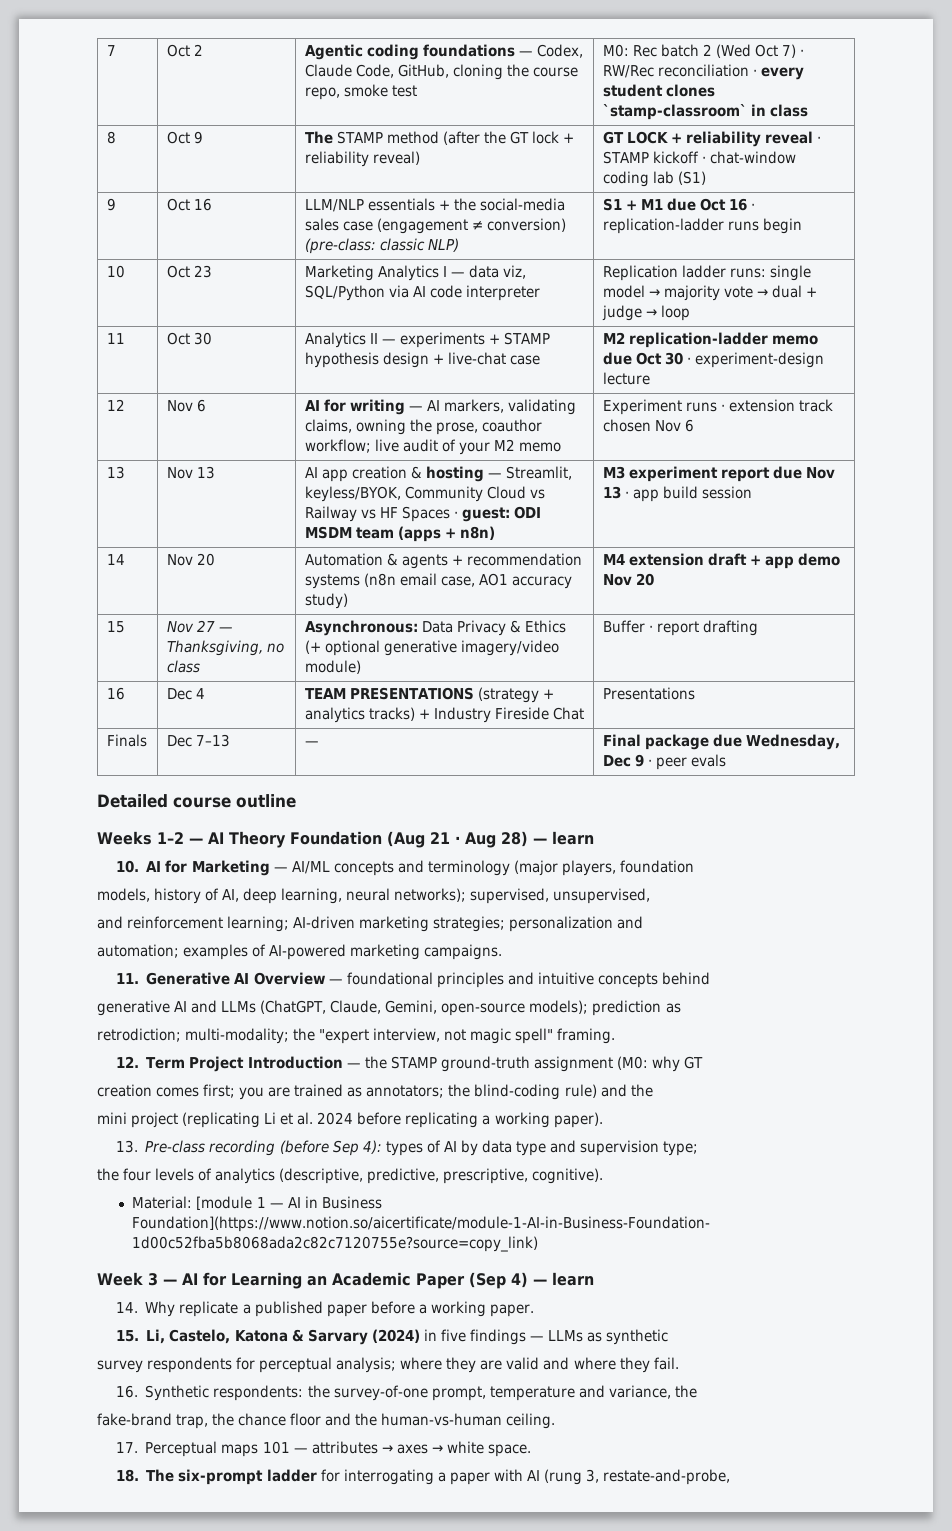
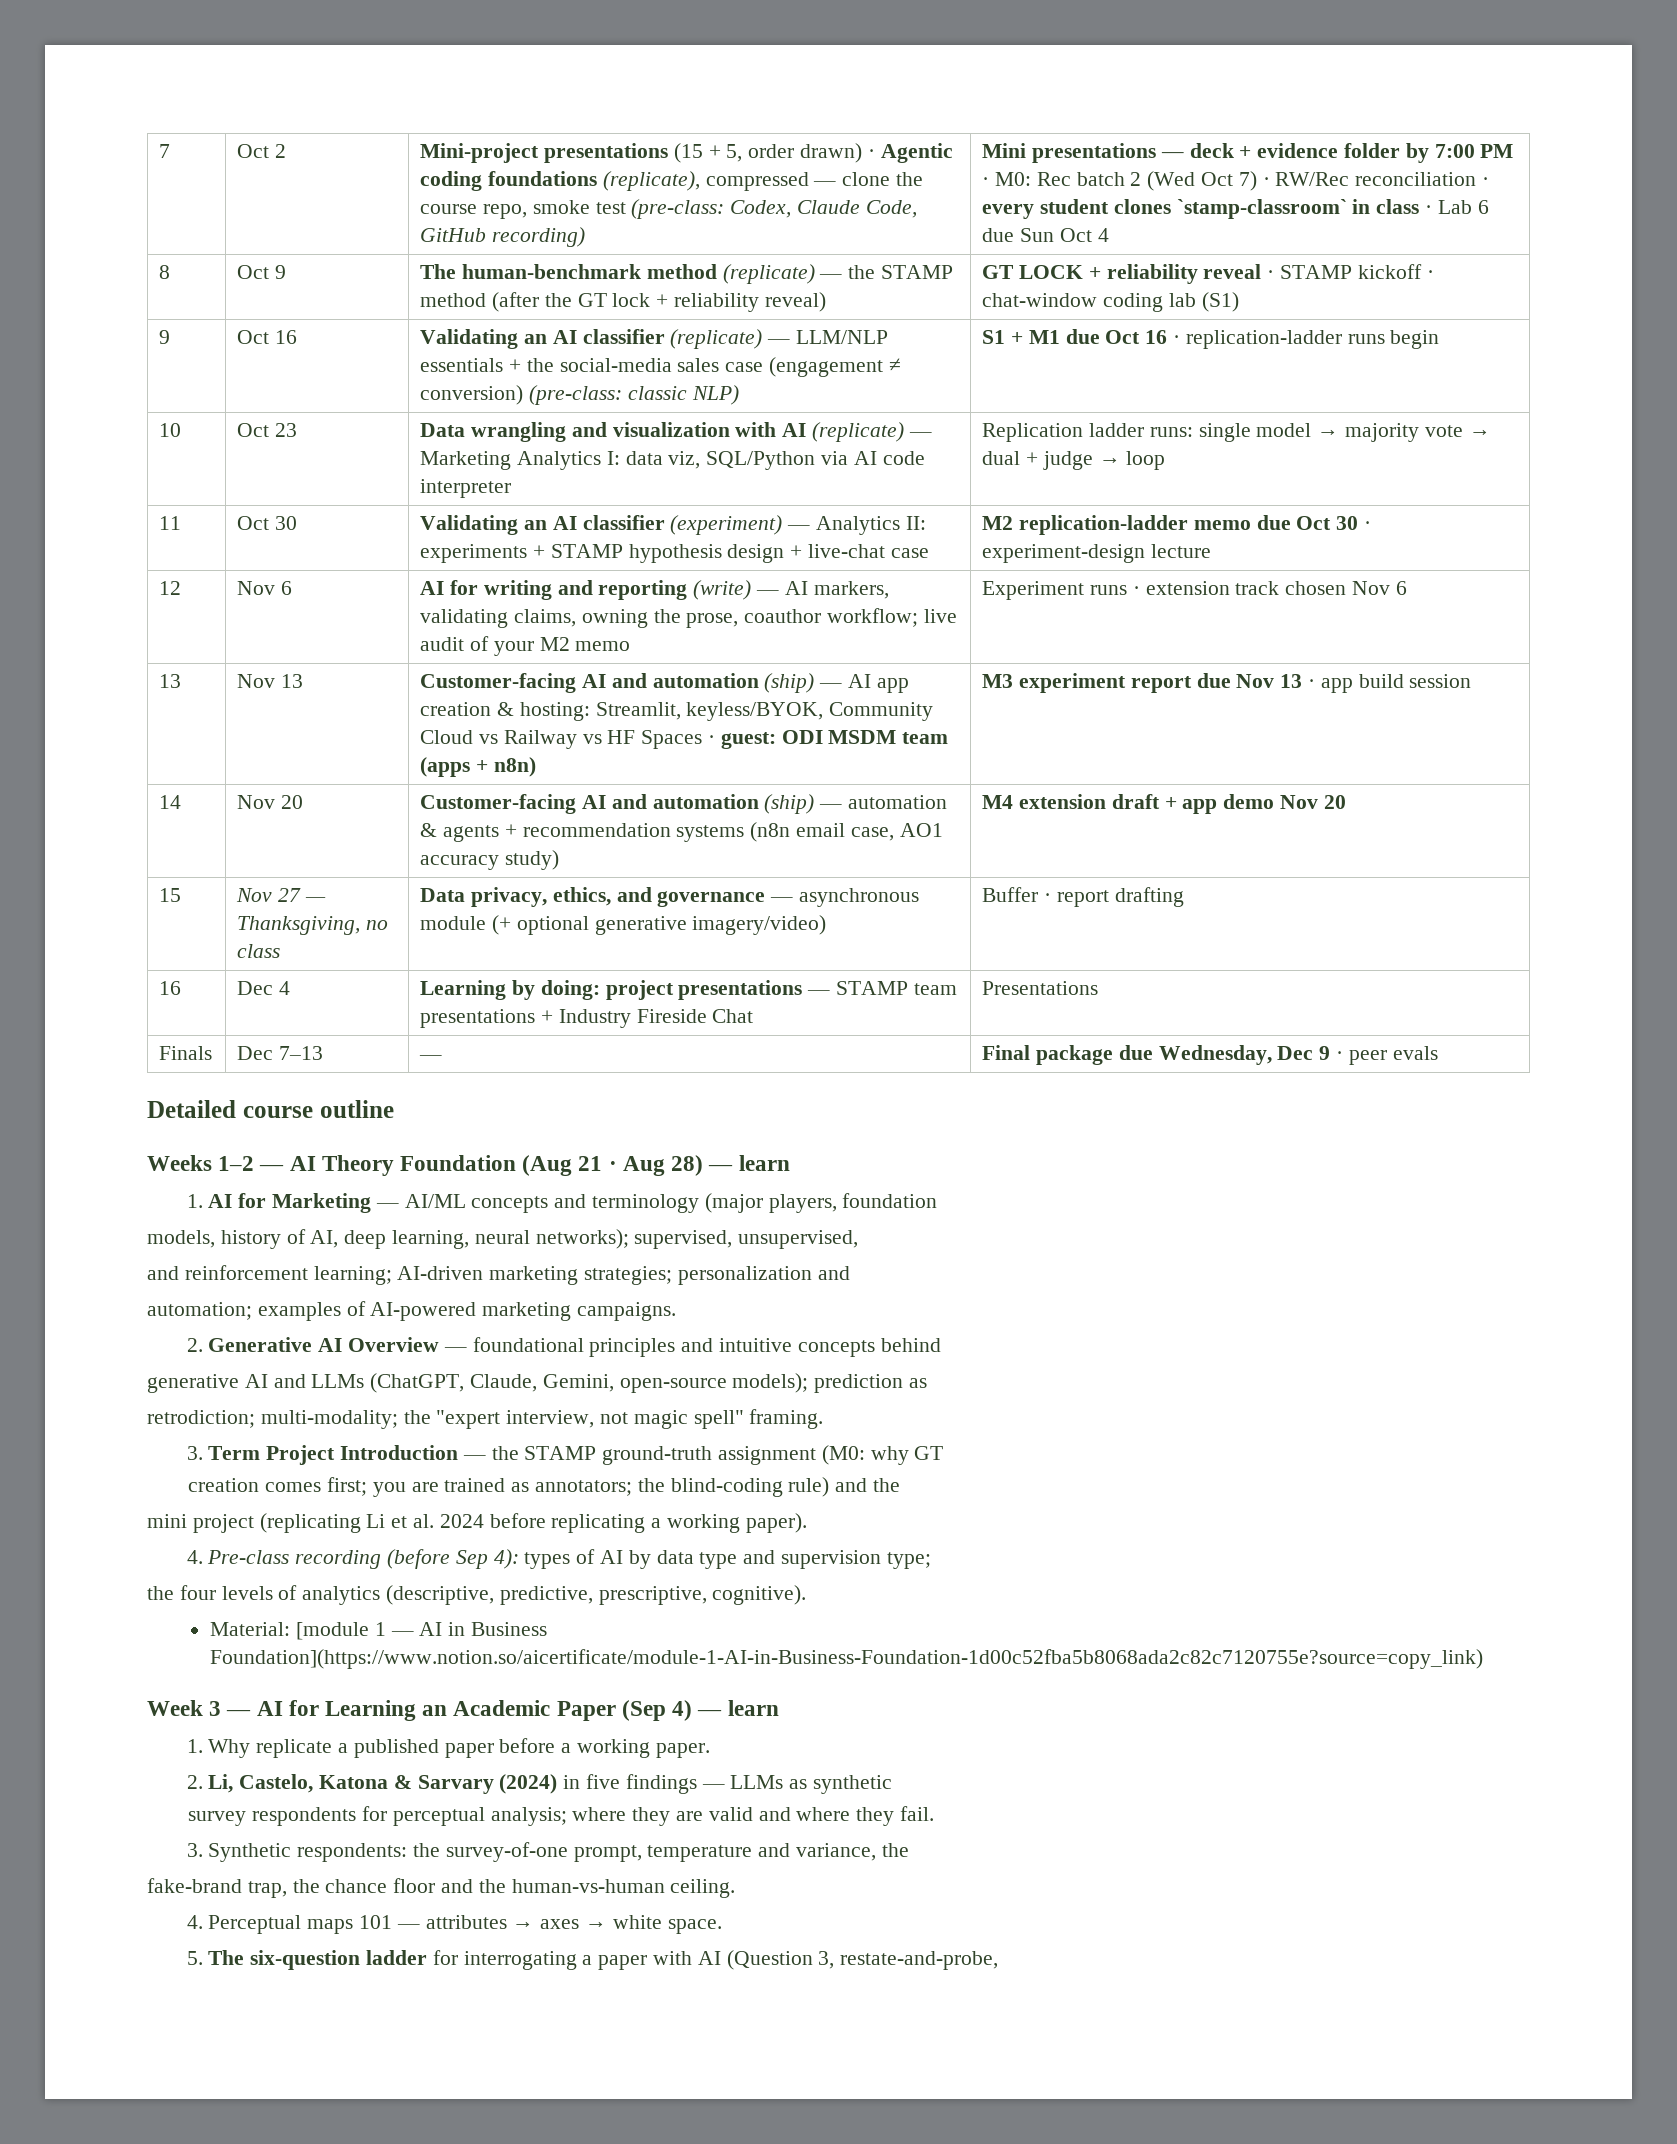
- Agentic coding foundations — Codex, Claude Code, GitHub, cloning the course repo, smoke test | M0: Rec batch 2 (Wed Oct 7) · RW/Rec reconciliation · every student clones `stamp-classroom` in class
+ Mini-project presentations (15 + 5, order drawn) · Agentic coding foundations (replicate), compressed — clone the course repo, smoke test (pre-class: Codex, Claude Code, GitHub recording) | Mini presentations — deck + evidence folder by 7:00 PM · M0: Rec batch 2 (Wed Oct 7) · RW/Rec reconciliation · every student clones `stamp-classroom` in class · Lab 6 due Sun Oct 4
- 8 | Oct 9 | The STAMP method (after the GT lock + reliability reveal) | GT LOCK + reliability reveal · STAMP kickoff · chat-window coding lab (S1)
+ 8 | Oct 9 | The human-benchmark method (replicate) — the STAMP method (after the GT lock + reliability reveal) | GT LOCK + reliability reveal · STAMP kickoff · chat-window coding lab (S1)
- 9 | Oct 16 | LLM/NLP essentials + the social-media sales case (engagement ≠ conversion) (pre-class: classic NLP) | S1 + M1 due Oct 16 · replication-ladder runs begin
+ 9 | Oct 16 | Validating an AI classifier (replicate) — LLM/NLP essentials + the social-media sales case (engagement ≠ conversion) (pre-class: classic NLP) | S1 + M1 due Oct 16 · replication-ladder runs begin
- 10 | Oct 23 | Marketing Analytics I — data viz, SQL/Python via AI code interpreter | Replication ladder runs: single model → majority vote → dual + judge → loop
+ 10 | Oct 23 | Data wrangling and visualization with AI (replicate) — Marketing Analytics I: data viz, SQL/Python via AI code interpreter | Replication ladder runs: single model → majority vote → dual + judge → loop
- 11 | Oct 30 | Analytics II — experiments + STAMP hypothesis design + live-chat case | M2 replication-ladder memo due Oct 30 · experiment-design lecture
+ 11 | Oct 30 | Validating an AI classifier (experiment) — Analytics II: experiments + STAMP hypothesis design + live-chat case | M2 replication-ladder memo due Oct 30 · experiment-design lecture
- 12 | Nov 6 | AI for writing — AI markers, validating claims, owning the prose, coauthor workflow; live audit of your M2 memo | Experiment runs · extension track chosen Nov 6
+ 12 | Nov 6 | AI for writing and reporting (write) — AI markers, validating claims, owning the prose, coauthor workflow; live audit of your M2 memo | Experiment runs · extension track chosen Nov 6
- AI app creation & hosting — Streamlit, keyless/BYOK, Community Cloud vs Railway vs HF Spaces · guest: ODI MSDM team (apps + n8n)
+ Customer-facing AI and automation (ship) — AI app creation & hosting: Streamlit, keyless/BYOK, Community Cloud vs Railway vs HF Spaces · guest: ODI MSDM team (apps + n8n)
- 14 | Nov 20 | Automation & agents + recommendation systems (n8n email case, AO1 accuracy study) | M4 extension draft + app demo Nov 20
+ 14 | Nov 20 | Customer-facing AI and automation (ship) — automation & agents + recommendation systems (n8n email case, AO1 accuracy study) | M4 extension draft + app demo Nov 20
- 15 | Nov 27 — Thanksgiving, no class | Asynchronous: Data Privacy & Ethics (+ optional generative imagery/video module) | Buffer · report drafting
+ 15 | Nov 27 — Thanksgiving, no class | Data privacy, ethics, and governance — asynchronous module (+ optional generative imagery/video) | Buffer · report drafting
- 16 | Dec 4 | TEAM PRESENTATIONS (strategy + analytics tracks) + Industry Fireside Chat | Presentations
+ 16 | Dec 4 | Learning by doing: project presentations — STAMP team presentations + Industry Fireside Chat | Presentations
- 10. AI for Marketing — AI/ML concepts and terminology (major players, foundation
+ 1. AI for Marketing — AI/ML concepts and terminology (major players, foundation
- 11. Generative AI Overview — foundational principles and intuitive concepts behind
+ 2. Generative AI Overview — foundational principles and intuitive concepts behind
- 12. Term Project Introduction — the STAMP ground-truth assignment (M0: why GT
+ 3. Term Project Introduction — the STAMP ground-truth assignment (M0: why GT
- 13. Pre-class recording (before Sep 4): types of AI by data type and supervision type;
+ 4. Pre-class recording (before Sep 4): types of AI by data type and supervision type;
- 14. Why replicate a published paper before a working paper.
+ 1. Why replicate a published paper before a working paper.
- 15. Li, Castelo, Katona & Sarvary (2024) in five findings — LLMs as synthetic
+ 2. Li, Castelo, Katona & Sarvary (2024) in five findings — LLMs as synthetic
- 16. Synthetic respondents: the survey-of-one prompt, temperature and variance, the
+ 3. Synthetic respondents: the survey-of-one prompt, temperature and variance, the
- 17. Perceptual maps 101 — attributes → axes → white space.
+ 4. Perceptual maps 101 — attributes → axes → white space.
- 18. The six-prompt ladder for interrogating a paper with AI (rung 3, restate-and-probe,
+ 5. The six-question ladder for interrogating a paper with AI (Question 3, restate-and-probe,

